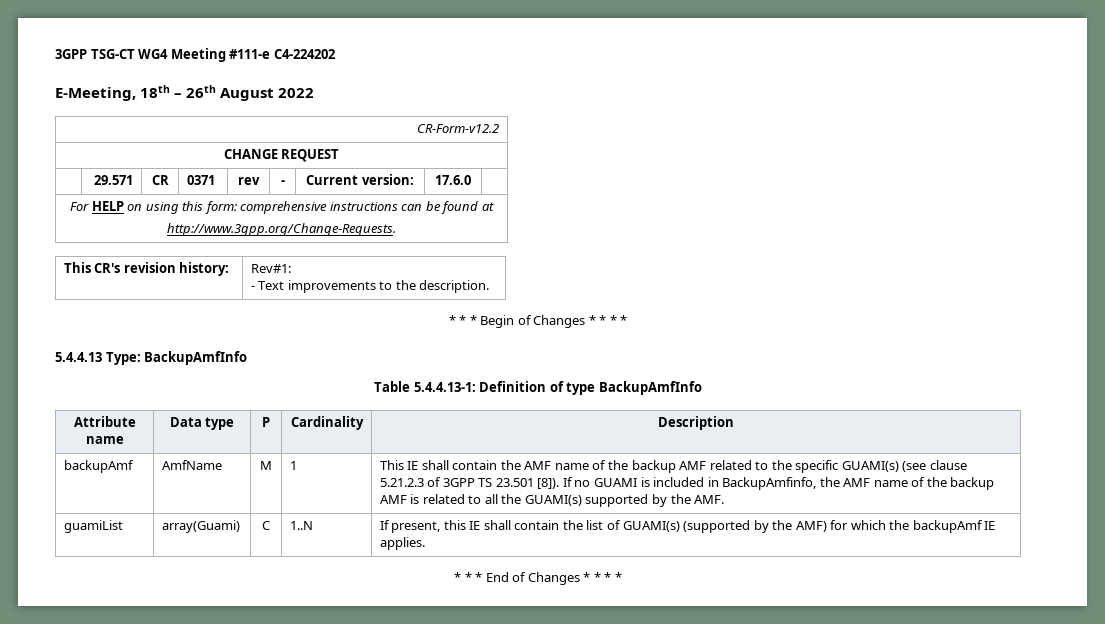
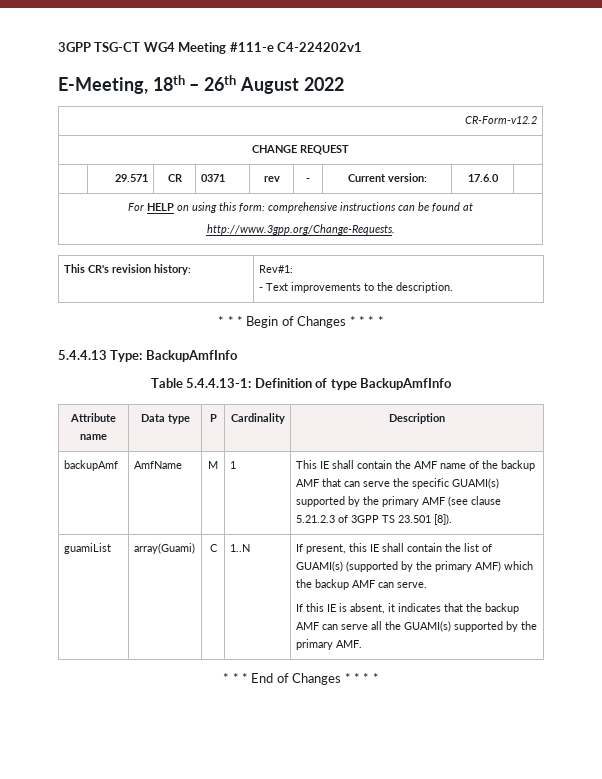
- 3GPP TSG-CT WG4 Meeting #111-e C4-224202
+ 3GPP TSG-CT WG4 Meeting #111-e C4-224202v1
- This IE shall contain the AMF name of the backup AMF related to the specific GUAMI(s) (see clause 5.21.2.3 of 3GPP TS 23.501 [8]). If no GUAMI is included in BackupAmfinfo, the AMF name of the backup AMF is related to all the GUAMI(s) supported by the AMF.
+ This IE shall contain the AMF name of the backup AMF that can serve the specific GUAMI(s) supported by the primary AMF (see clause 5.21.2.3 of 3GPP TS 23.501 [8]).
- If present, this IE shall contain the list of GUAMI(s) (supported by the AMF) for which the backupAmf IE applies.
+ If present, this IE shall contain the list of GUAMI(s) (supported by the primary AMF) which the backup AMF can serve.
+ If this IE is absent, it indicates that the backup AMF can serve all the GUAMI(s) supported by the primary AMF.

